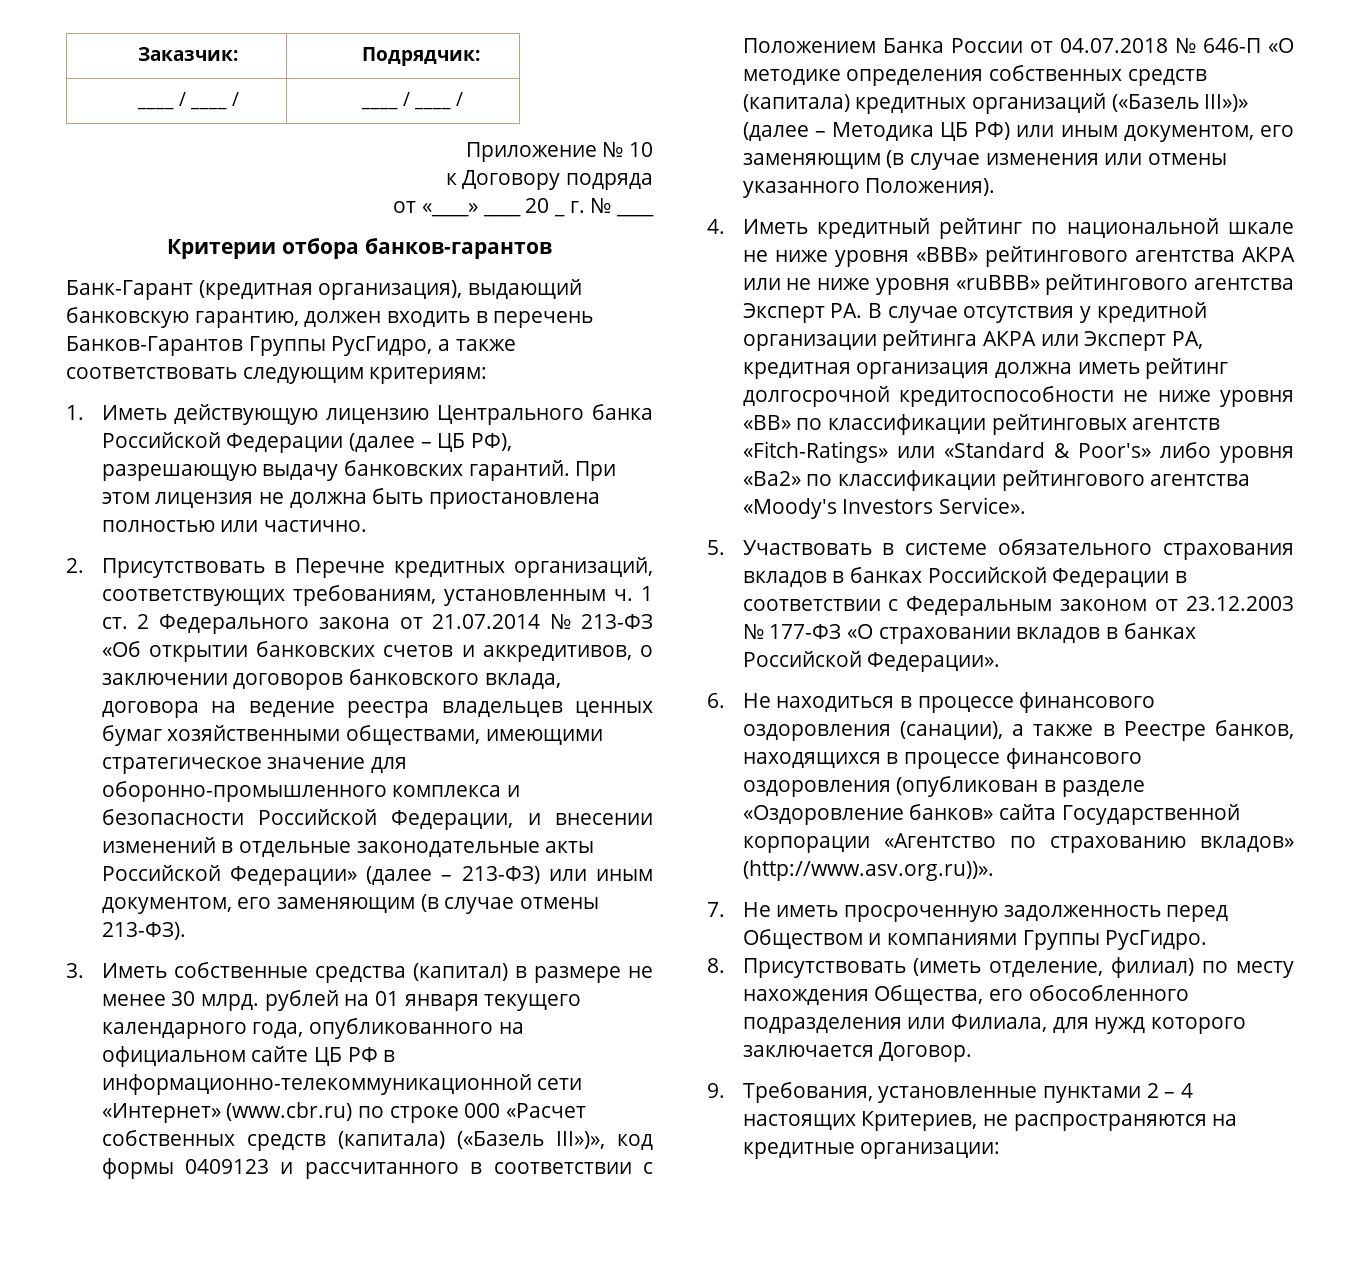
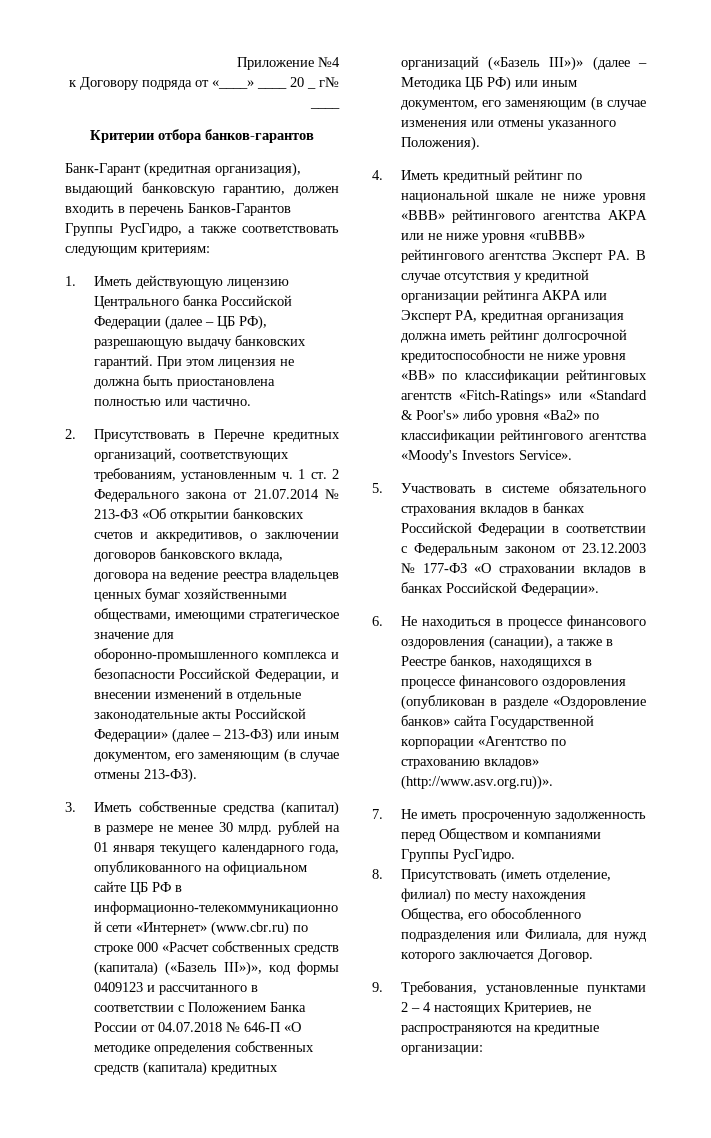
- Заказчик: | Подрядчик:
- ____ / ____ / | ____ / ____ /
- Приложение № 10
+ Приложение №4
- к Договору подряда
- от «____» ____ 20 _ г. № ____
+ к Договору подряда от «____» ____ 20 _ г№ ____

